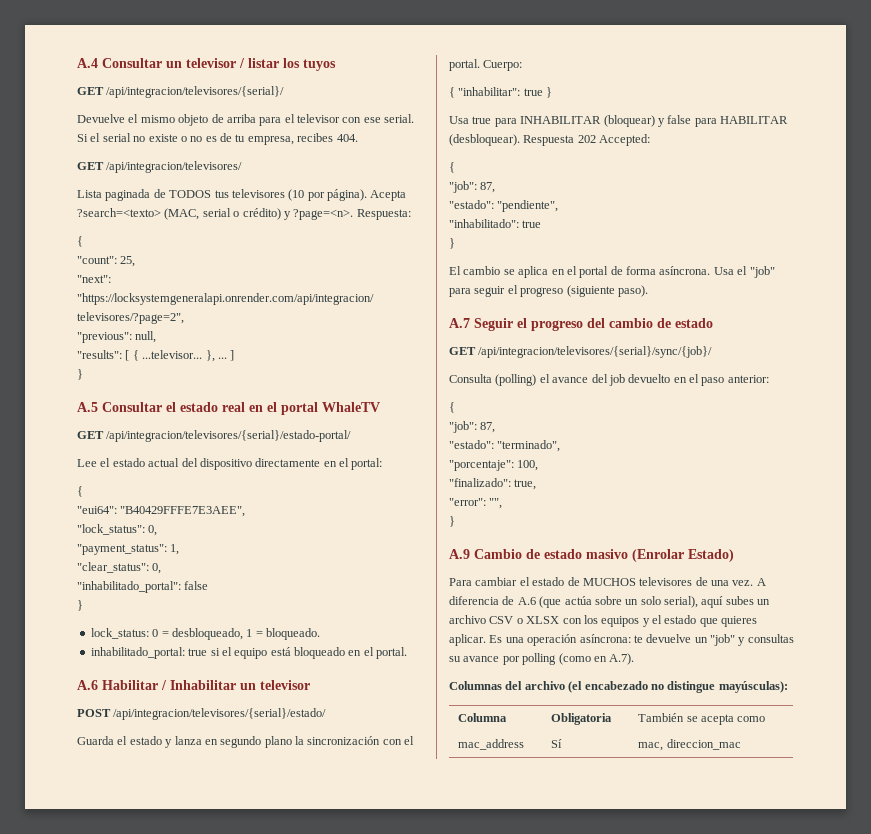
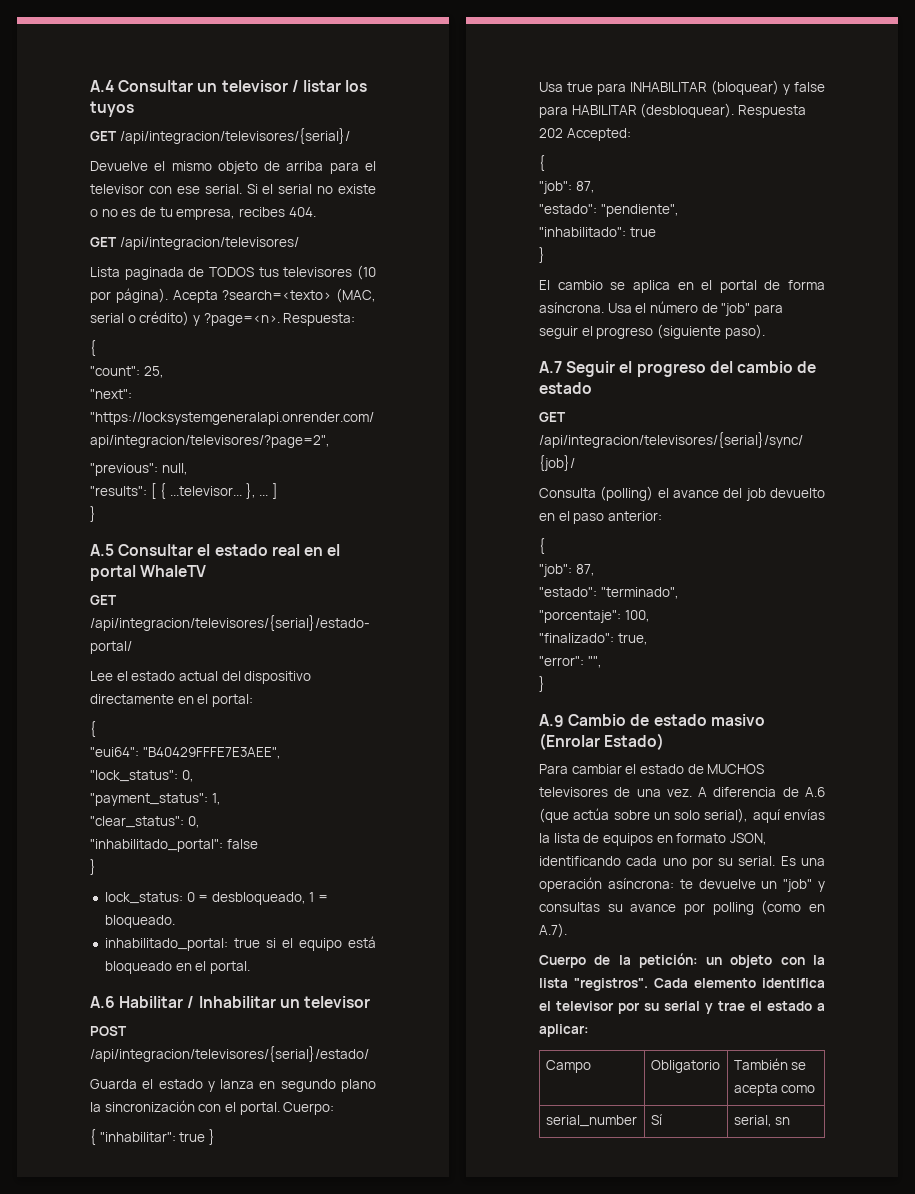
- Usa el "job" para seguir el progreso (siguiente paso).
+ Usa el número de "job" para seguir el progreso (siguiente paso).
- A diferencia de A.6 (que actúa sobre un solo serial), aquí subes un archivo CSV o XLSX con los equipos y el estado que quieres aplicar.
+ A diferencia de A.6 (que actúa sobre un solo serial), aquí envías la lista de equipos en formato JSON, identificando cada uno por su serial.
- Columnas del archivo (el encabezado no distingue mayúsculas):
- Columna | Obligatoria | También se acepta como
+ Cuerpo de la petición: un objeto con la lista "registros". Cada elemento identifica el televisor por su serial y trae el estado a aplicar:
+ Campo | Obligatorio | También se acepta como
- mac_address | Sí | mac, direccion_mac
+ serial_number | Sí | serial, sn

